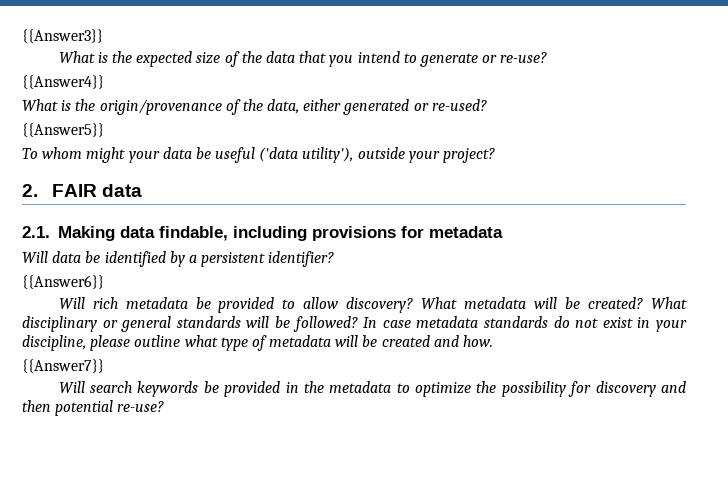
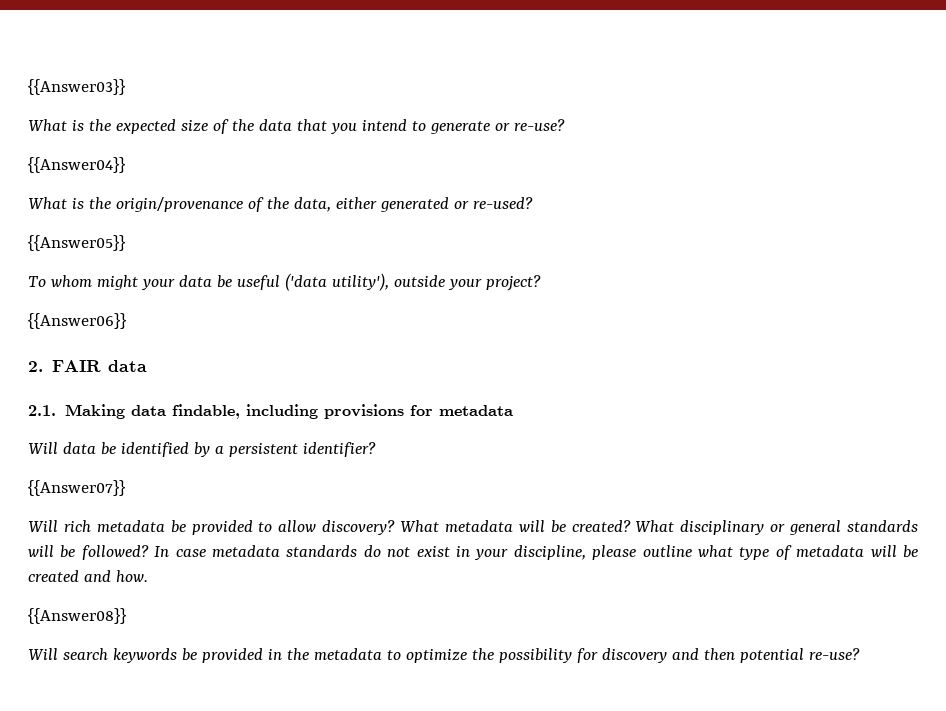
- {{Answer3}}
+ {{Answer03}}
- {{Answer4}}
+ {{Answer04}}
- {{Answer5}}
+ {{Answer05}}
+ {{Answer06}}
- {{Answer6}}
+ {{Answer07}}
- {{Answer7}}
+ {{Answer08}}

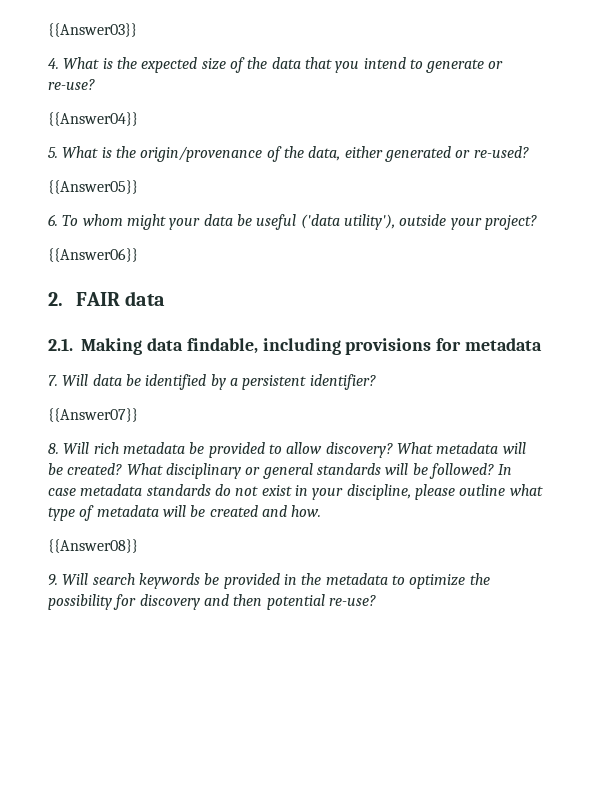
- What is the expected size of the data that you intend to generate or re-use?
+ 4. What is the expected size of the data that you intend to generate or re-use?
- What is the origin/provenance of the data, either generated or re-used?
+ 5. What is the origin/provenance of the data, either generated or re-used?
- To whom might your data be useful ('data utility'), outside your project?
+ 6. To whom might your data be useful ('data utility'), outside your project?
- Will data be identified by a persistent identifier?
+ 7. Will data be identified by a persistent identifier?
- Will rich metadata be provided to allow discovery?
+ 8. Will rich metadata be provided to allow discovery?
- Will search keywords be provided in the metadata to optimize the possibility for discovery and then potential re-use?
+ 9. Will search keywords be provided in the metadata to optimize the possibility for discovery and then potential re-use?

